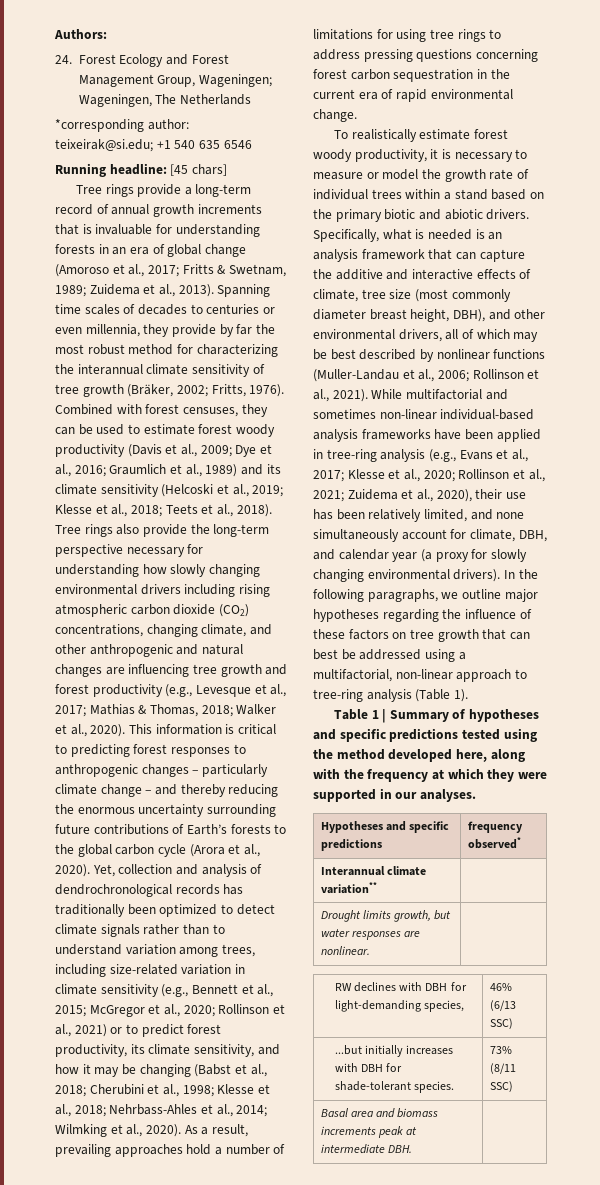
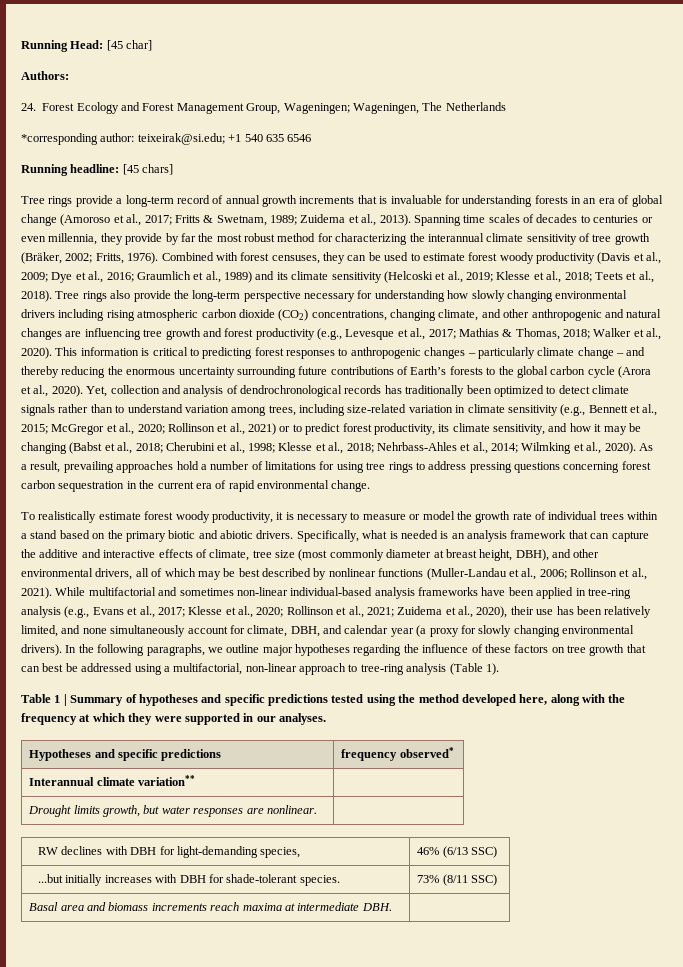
+ Running Head: [45 char]
- Specifically, what is needed is an analysis framework that can capture the additive and interactive effects of climate, tree size (most commonly diameter breast height, DBH), and other environmental drivers, all of which may be best described by nonlinear functions (Muller-Landau et al., 2006; Rollinson et al., 2021).
+ Specifically, what is needed is an analysis framework that can capture the additive and interactive effects of climate, tree size (most commonly diameter at breast height, DBH), and other environmental drivers, all of which may be best described by nonlinear functions (Muller-Landau et al., 2006; Rollinson et al., 2021).
- Basal area and biomass increments peak at intermediate DBH. |
+ Basal area and biomass increments reach maxima at intermediate DBH. |

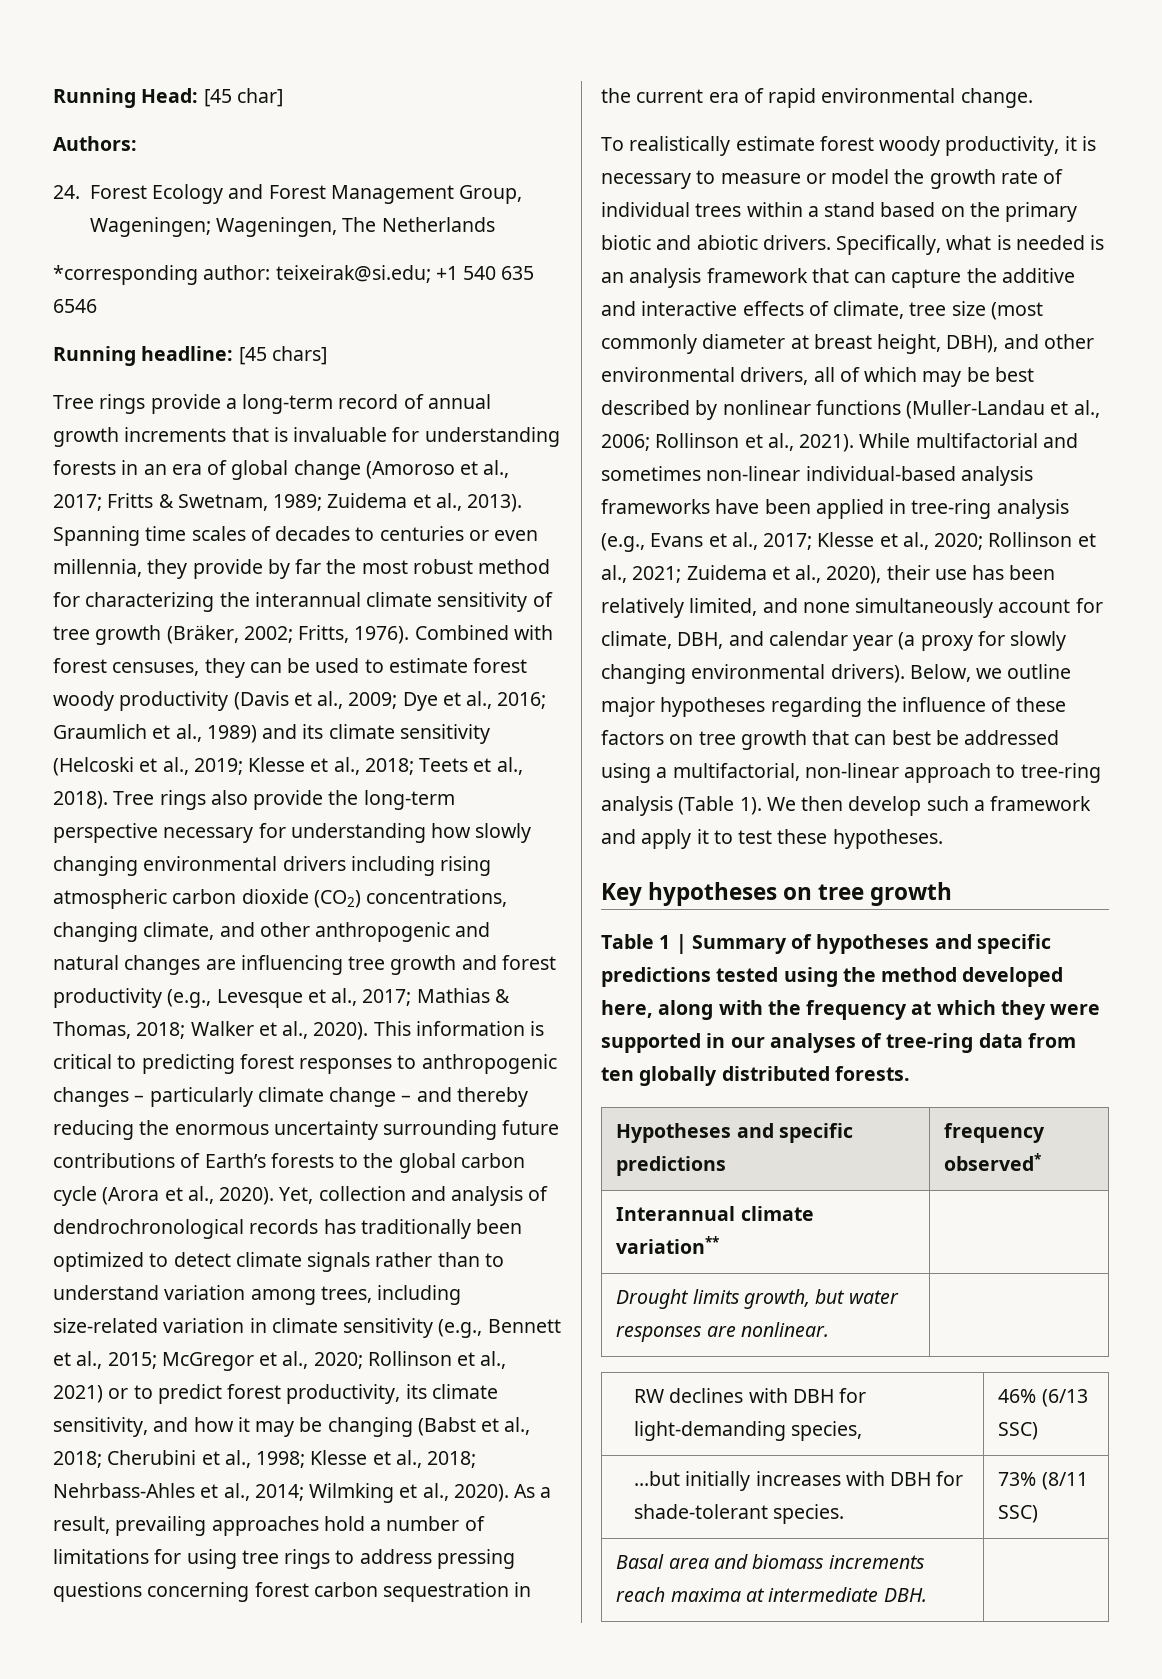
- In the following paragraphs, we outline major hypotheses regarding the influence of these factors on tree growth that can best be addressed using a multifactorial, non-linear approach to tree-ring analysis (Table 1).
+ Below, we outline major hypotheses regarding the influence of these factors on tree growth that can best be addressed using a multifactorial, non-linear approach to tree-ring analysis (Table 1). We then develop such a framework and apply it to test these hypotheses.
+ Key hypotheses on tree growth
- Table 1 | Summary of hypotheses and specific predictions tested using the method developed here, along with the frequency at which they were supported in our analyses.
+ Table 1 | Summary of hypotheses and specific predictions tested using the method developed here, along with the frequency at which they were supported in our analyses of tree-ring data from ten globally distributed forests.

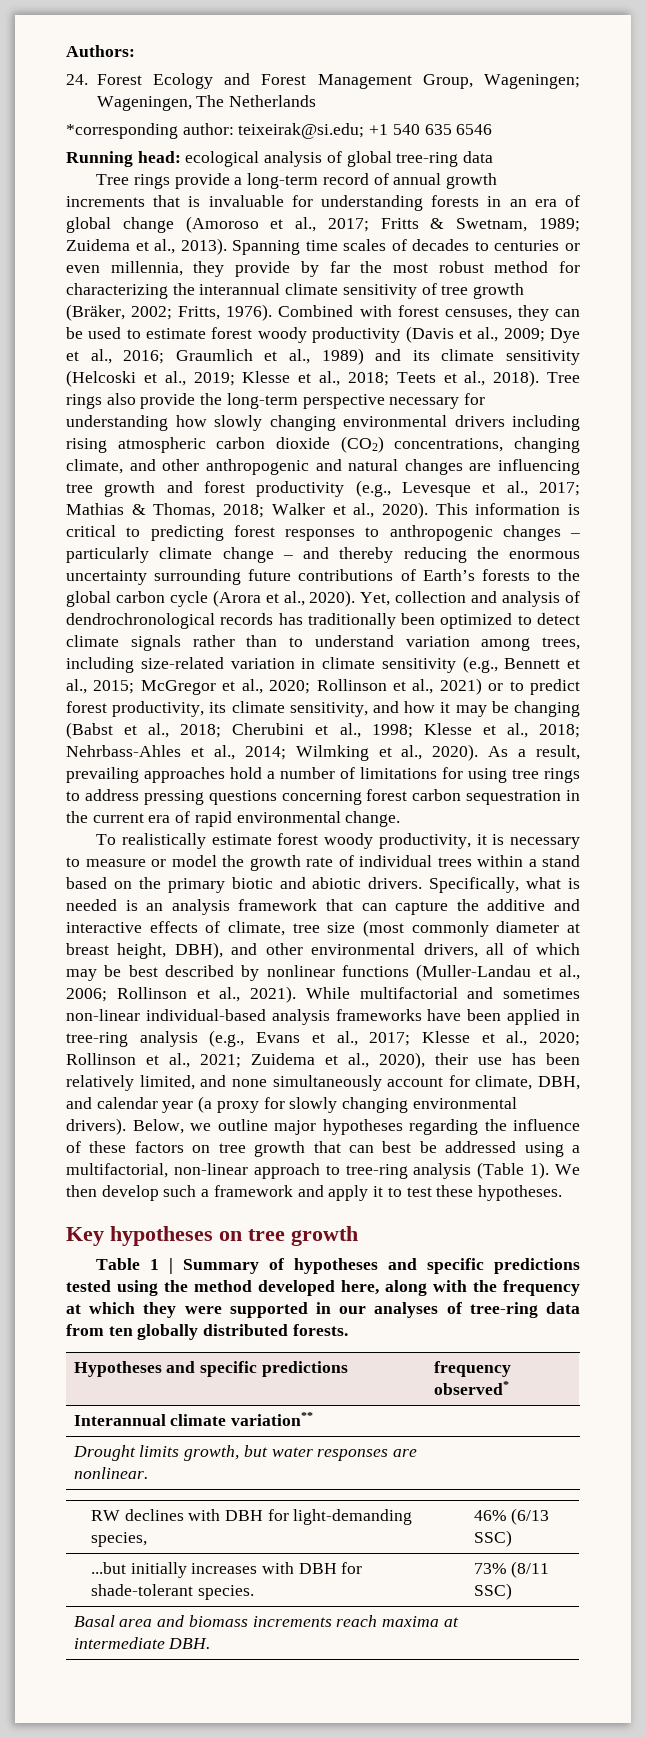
- Running Head: [45 char]
- Running headline: [45 chars]
+ Running head: ecological analysis of global tree-ring data

